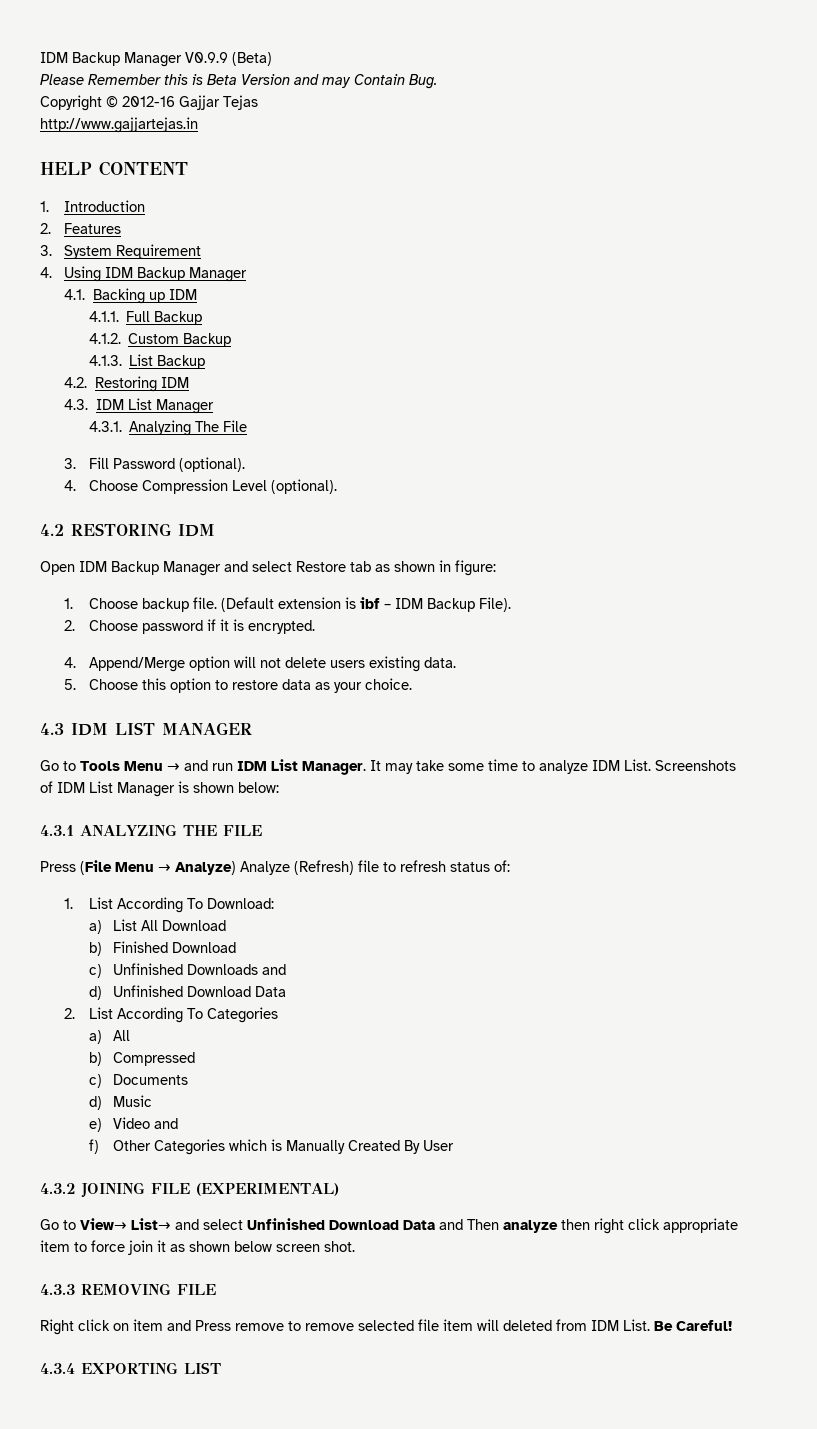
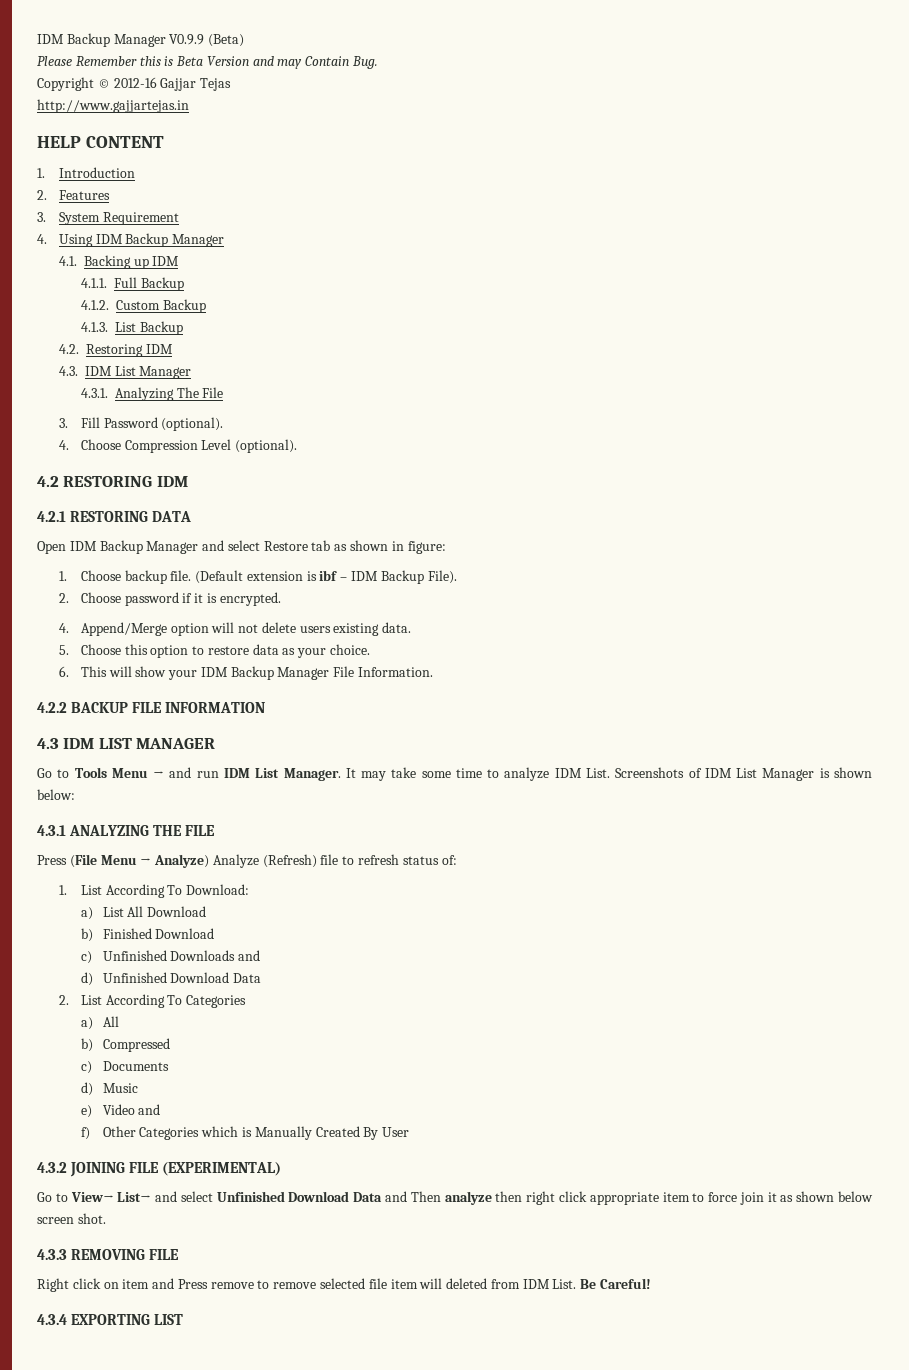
+ 4.2.1 RESTORING DATA
+ 6. This will show your IDM Backup Manager File Information.
+ 4.2.2 BACKUP FILE INFORMATION

